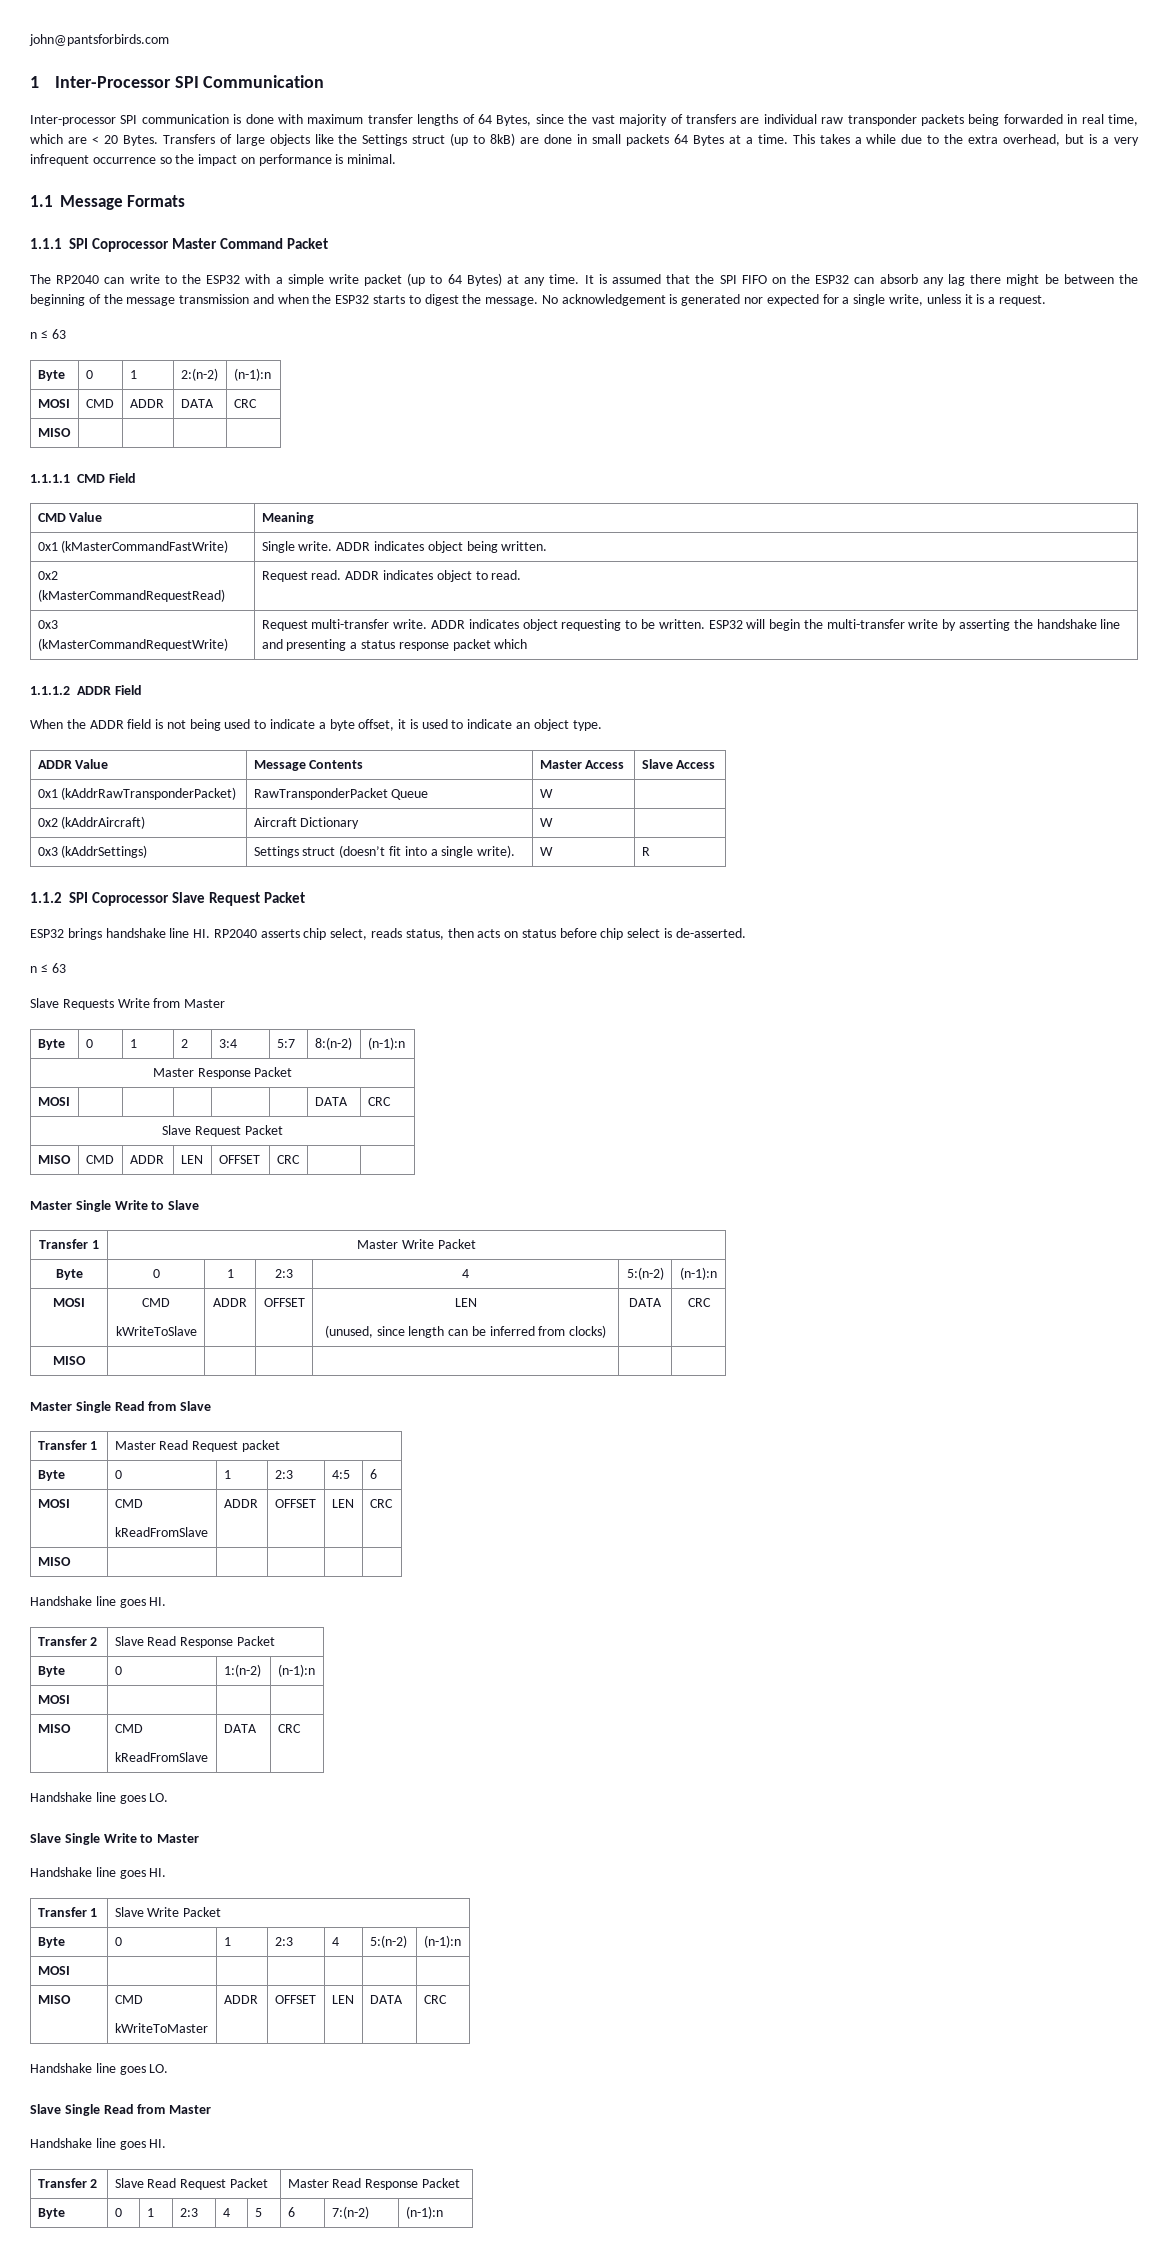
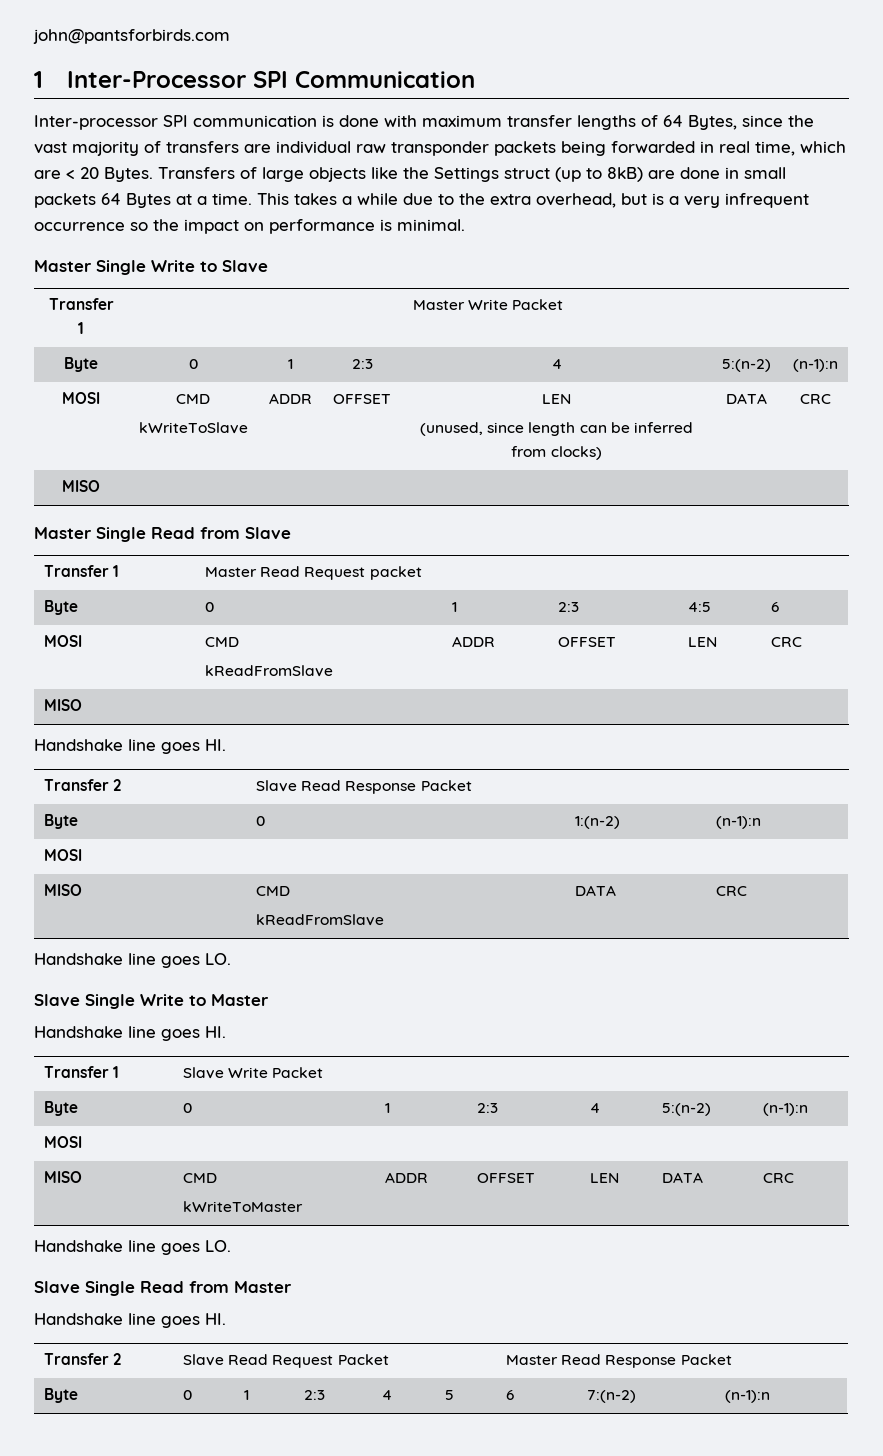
- 1.1 Message Formats
- 1.1.1 SPI Coprocessor Master Command Packet
- The RP2040 can write to the ESP32 with a simple write packet (up to 64 Bytes) at any time. It is assumed that the SPI FIFO on the ESP32 can absorb any lag there might be between the beginning of the message transmission and when the ESP32 starts to digest the message. No acknowledgement is generated nor expected for a single write, unless it is a request.
- n ≤ 63
- Byte | 0 | 1 | 2:(n-2) | (n-1):n
- MOSI | CMD | ADDR | DATA | CRC
- MISO | | | |
- 1.1.1.1 CMD Field
- CMD Value | Meaning
- 0x1 (kMasterCommandFastWrite) | Single write. ADDR indicates object being written.
- 0x2 (kMasterCommandRequestRead) | Request read. ADDR indicates object to read.
- 0x3 (kMasterCommandRequestWrite) | Request multi-transfer write. ADDR indicates object requesting to be written. ESP32 will begin the multi-transfer write by asserting the handshake line and presenting a status response packet which
- 1.1.1.2 ADDR Field
- When the ADDR field is not being used to indicate a byte offset, it is used to indicate an object type.
- ADDR Value | Message Contents | Master Access | Slave Access
- 0x1 (kAddrRawTransponderPacket) | RawTransponderPacket Queue | W |
- 0x2 (kAddrAircraft) | Aircraft Dictionary | W |
- 0x3 (kAddrSettings) | Settings struct (doesn’t fit into a single write). | W | R
- 1.1.2 SPI Coprocessor Slave Request Packet
- ESP32 brings handshake line HI. RP2040 asserts chip select, reads status, then acts on status before chip select is de-asserted.
- n ≤ 63
- Slave Requests Write from Master
- Byte | 0 | 1 | 2 | 3:4 | 5:7 | 8:(n-2) | (n-1):n
- Master Response Packet
- MOSI | | | | | | DATA | CRC
- Slave Request Packet
- MISO | CMD | ADDR | LEN | OFFSET | CRC | |

